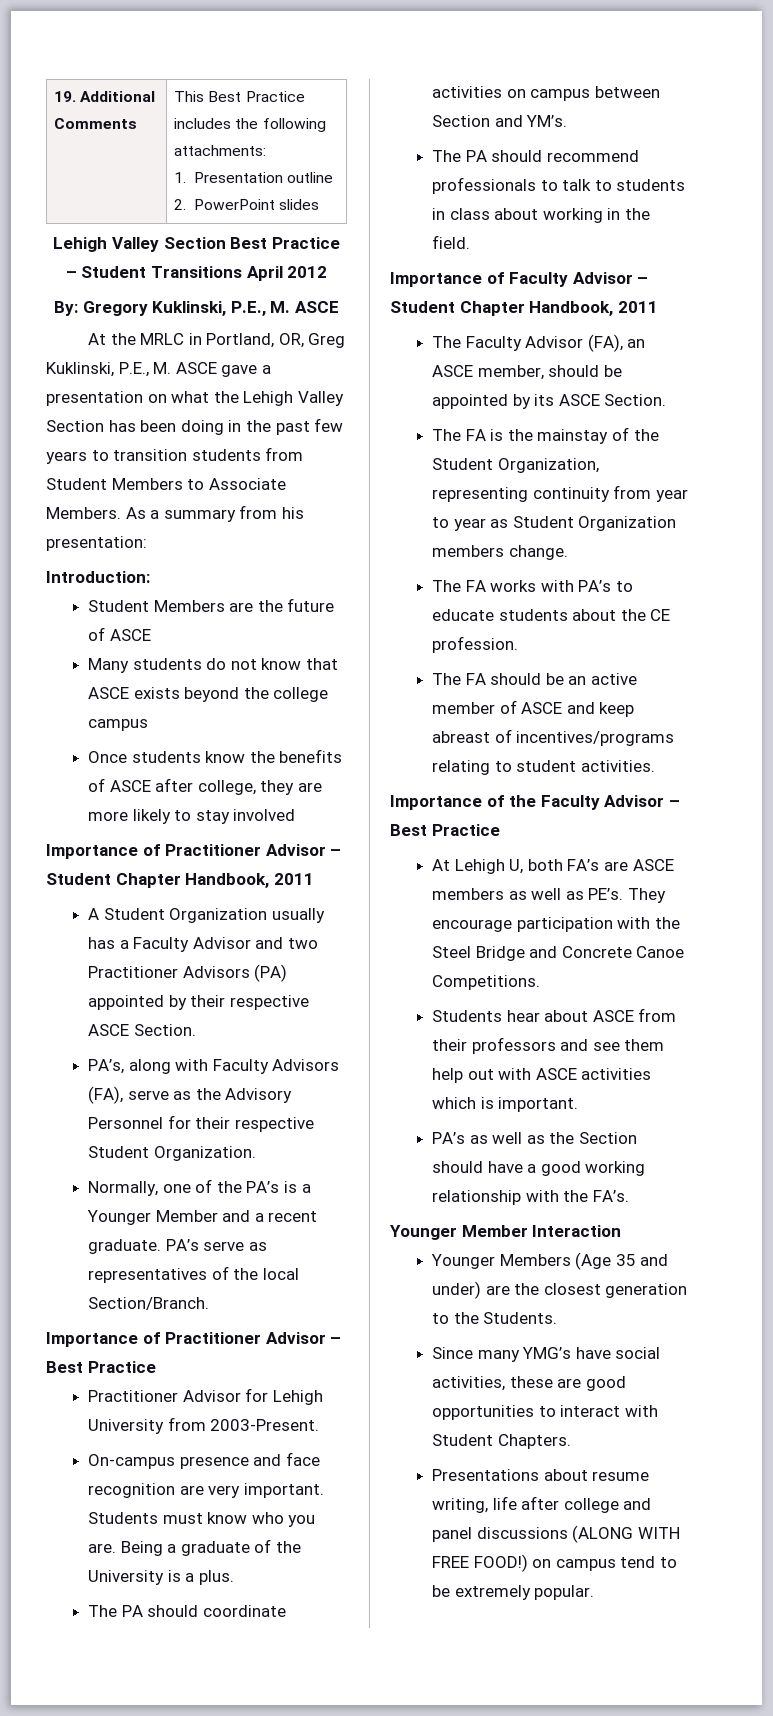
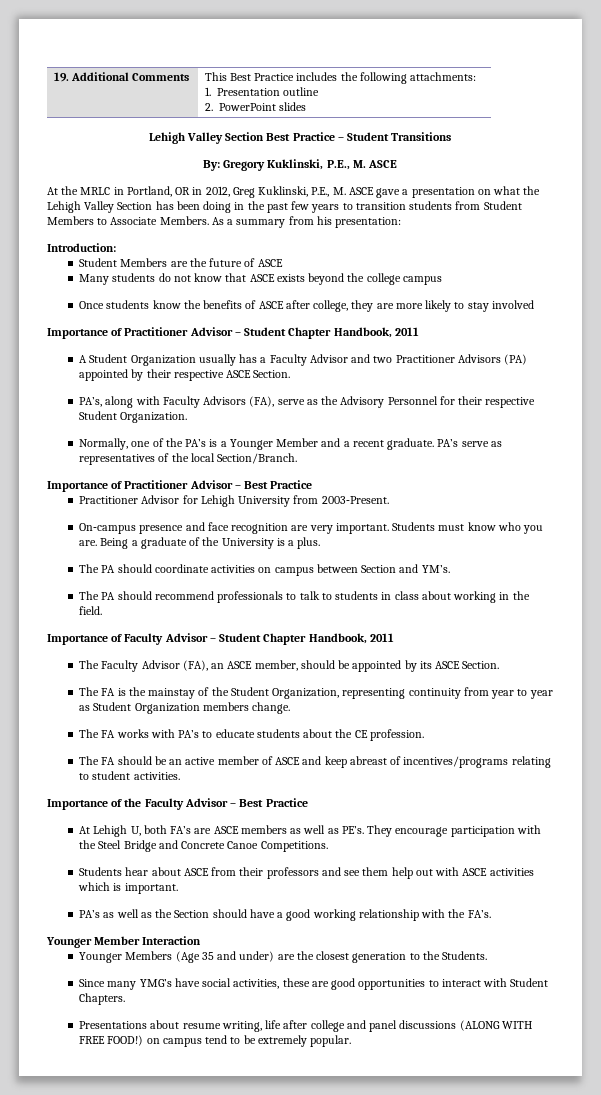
- Lehigh Valley Section Best Practice – Student Transitions April 2012
+ Lehigh Valley Section Best Practice – Student Transitions
- At the MRLC in Portland, OR, Greg Kuklinski, P.E., M. ASCE gave a presentation on what the Lehigh Valley Section has been doing in the past few years to transition students from Student Members to Associate Members.
+ At the MRLC in Portland, OR in 2012, Greg Kuklinski, P.E., M. ASCE gave a presentation on what the Lehigh Valley Section has been doing in the past few years to transition students from Student Members to Associate Members.

